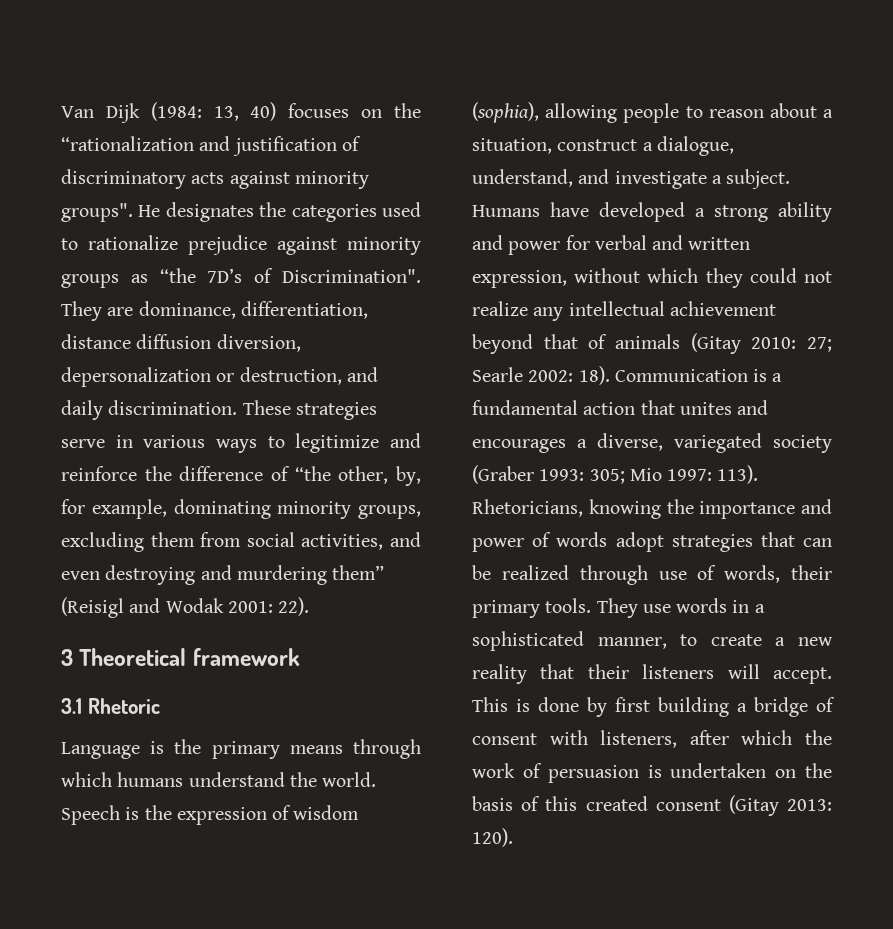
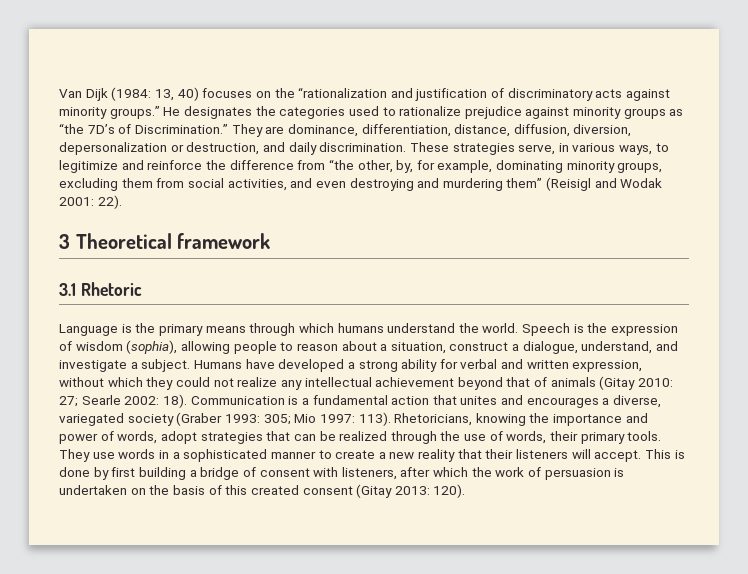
- Van Dijk (1984: 13, 40) focuses on the “rationalization and justification of discriminatory acts against minority groups".
+ Van Dijk (1984: 13, 40) focuses on the “rationalization and justification of discriminatory acts against minority groups.”
- He designates the categories used to rationalize prejudice against minority groups as “the 7D’s of Discrimination".
+ He designates the categories used to rationalize prejudice against minority groups as “the 7D’s of Discrimination.”
- They are dominance, differentiation, distance diffusion diversion, depersonalization or destruction, and daily discrimination.
+ They are dominance, differentiation, distance, diffusion, diversion, depersonalization or destruction, and daily discrimination.
- These strategies serve in various ways to legitimize and reinforce the difference of “the other, by, for example, dominating minority groups, excluding them from social activities, and even destroying and murdering them” (Reisigl and Wodak 2001: 22).
+ These strategies serve, in various ways, to legitimize and reinforce the difference from “the other, by, for example, dominating minority groups, excluding them from social activities, and even destroying and murdering them” (Reisigl and Wodak 2001: 22).
- Humans have developed a strong ability and power for verbal and written expression, without which they could not realize any intellectual achievement beyond that of animals (Gitay 2010: 27; Searle 2002: 18).
+ Humans have developed a strong ability for verbal and written expression, without which they could not realize any intellectual achievement beyond that of animals (Gitay 2010: 27; Searle 2002: 18).
- Rhetoricians, knowing the importance and power of words adopt strategies that can be realized through use of words, their primary tools.
+ Rhetoricians, knowing the importance and power of words, adopt strategies that can be realized through the use of words, their primary tools.
- They use words in a sophisticated manner, to create a new reality that their listeners will accept.
+ They use words in a sophisticated manner to create a new reality that their listeners will accept.

